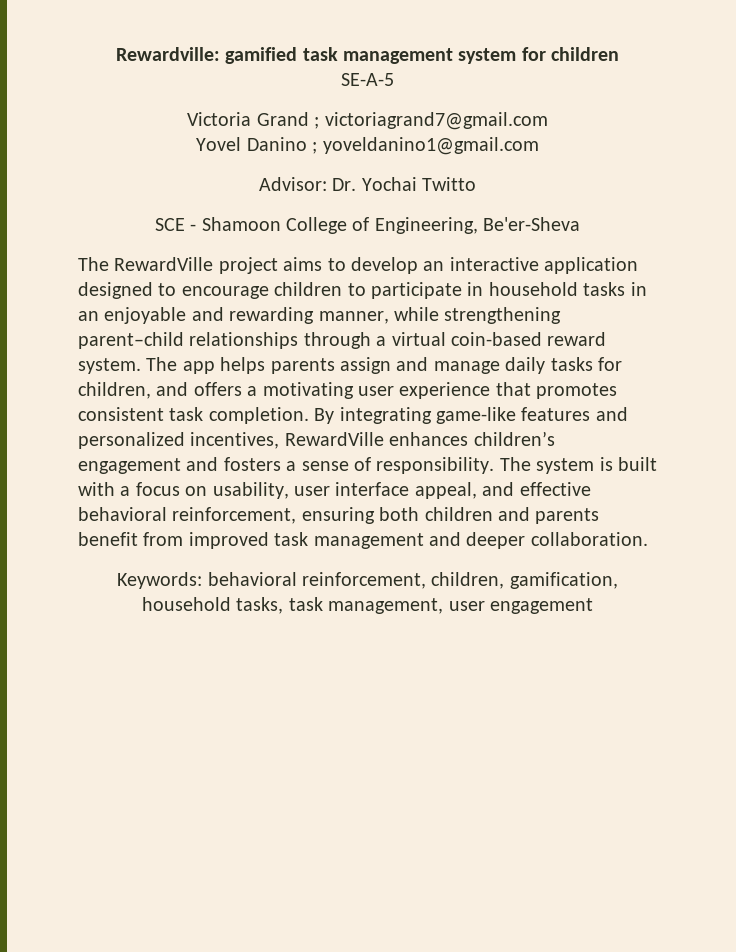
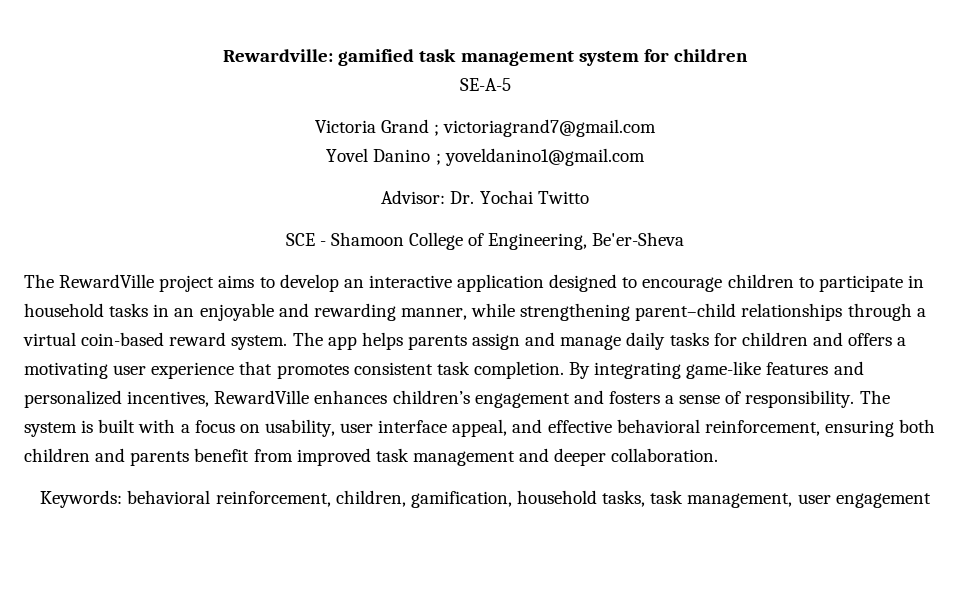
- The app helps parents assign and manage daily tasks for children, and offers a motivating user experience that promotes consistent task completion.
+ The app helps parents assign and manage daily tasks for children and offers a motivating user experience that promotes consistent task completion.

